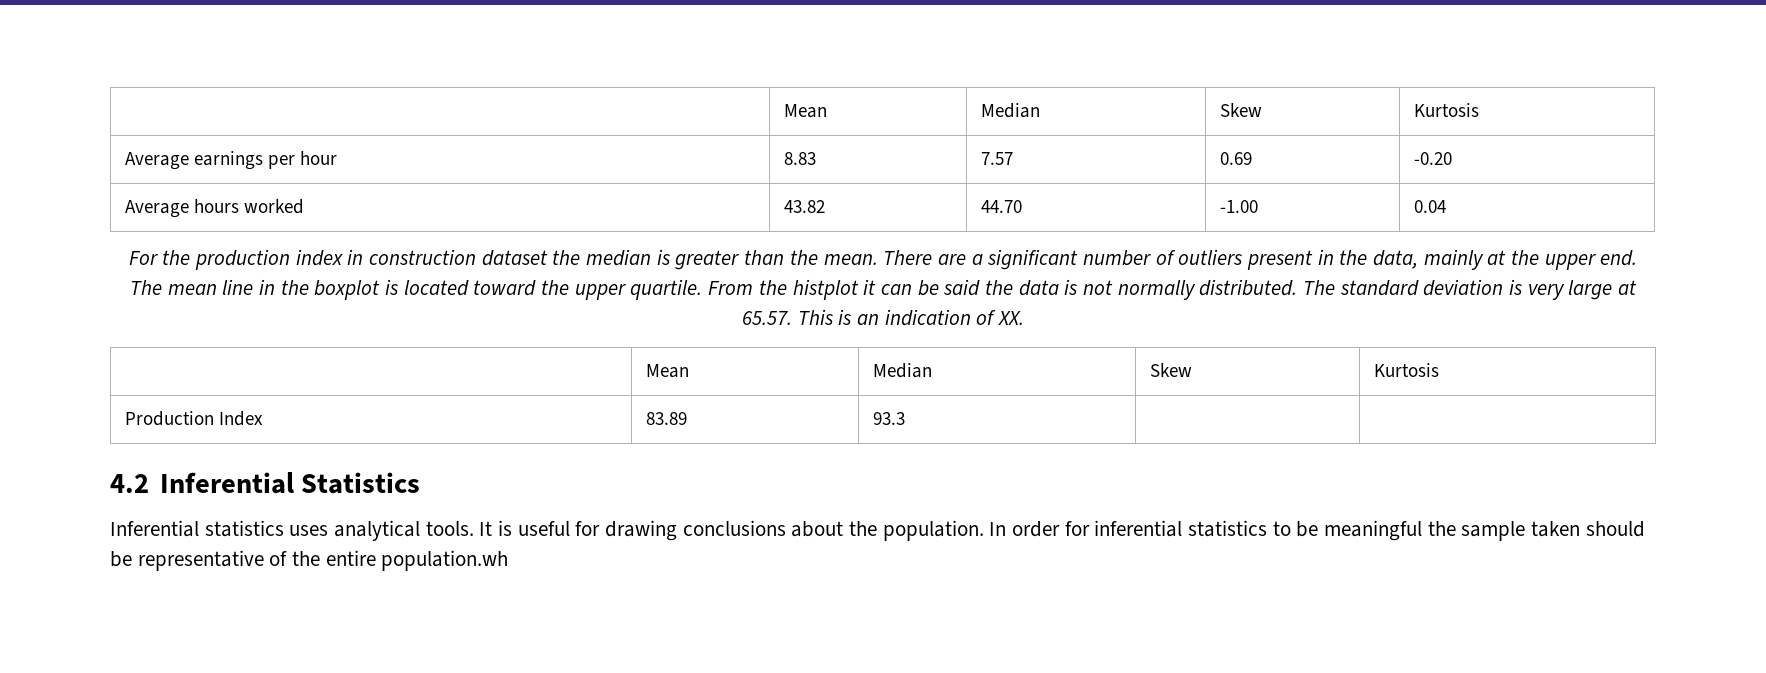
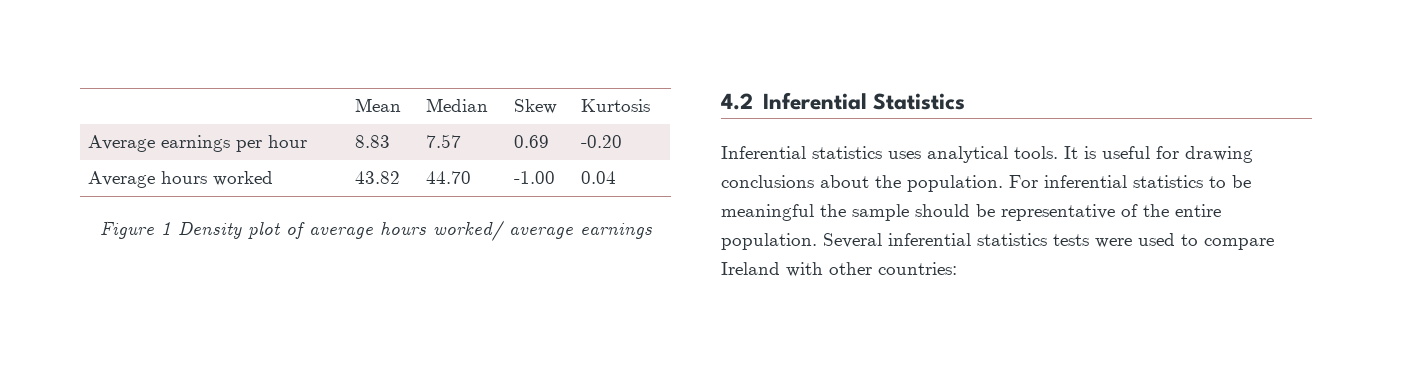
- For the production index in construction dataset the median is greater than the mean. There are a significant number of outliers present in the data, mainly at the upper end. The mean line in the boxplot is located toward the upper quartile. From the histplot it can be said the data is not normally distributed. The standard deviation is very large at 65.57. This is an indication of XX.
- | Mean | Median | Skew | Kurtosis
- Production Index | 83.89 | 93.3 | |
+ Figure 1 Density plot of average hours worked/ average earnings
- In order for inferential statistics to be meaningful the sample taken should be representative of the entire population.wh
+ For inferential statistics to be meaningful the sample should be representative of the entire population. Several inferential statistics tests were used to compare Ireland with other countries:

